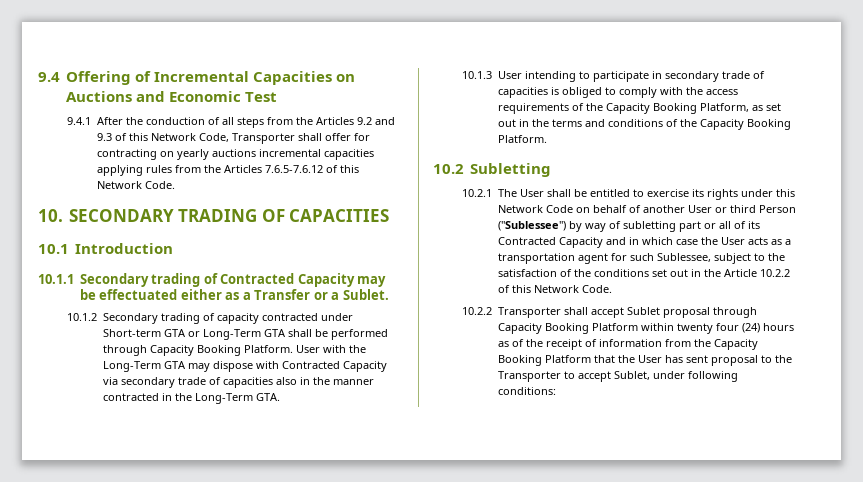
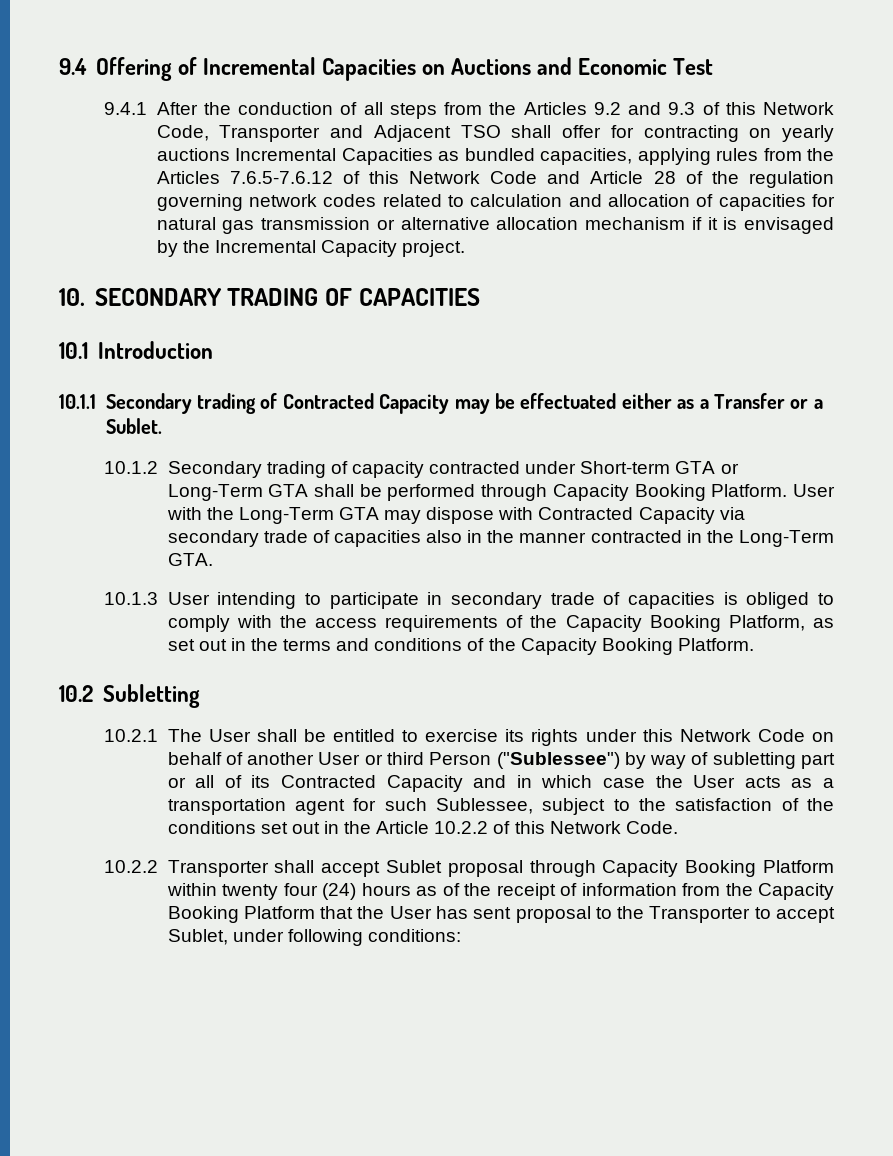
- 9.4.1 After the conduction of all steps from the Articles 9.2 and 9.3 of this Network Code, Transporter shall offer for contracting on yearly auctions incremental capacities applying rules from the Articles 7.6.5-7.6.12 of this Network Code.
+ 9.4.1 After the conduction of all steps from the Articles 9.2 and 9.3 of this Network Code, Transporter and Adjacent TSO shall offer for contracting on yearly auctions Incremental Capacities as bundled capacities, applying rules from the Articles 7.6.5-7.6.12 of this Network Code and Article 28 of the regulation governing network codes related to calculation and allocation of capacities for natural gas transmission or alternative allocation mechanism if it is envisaged by the Incremental Capacity project.

